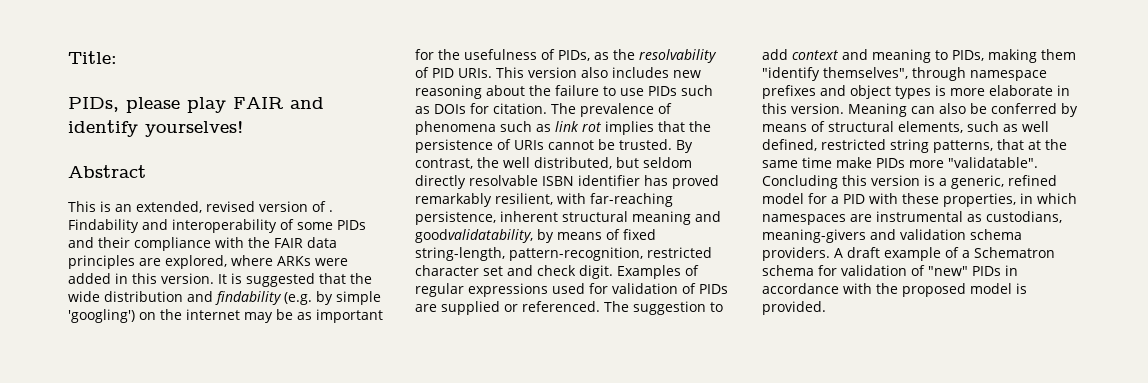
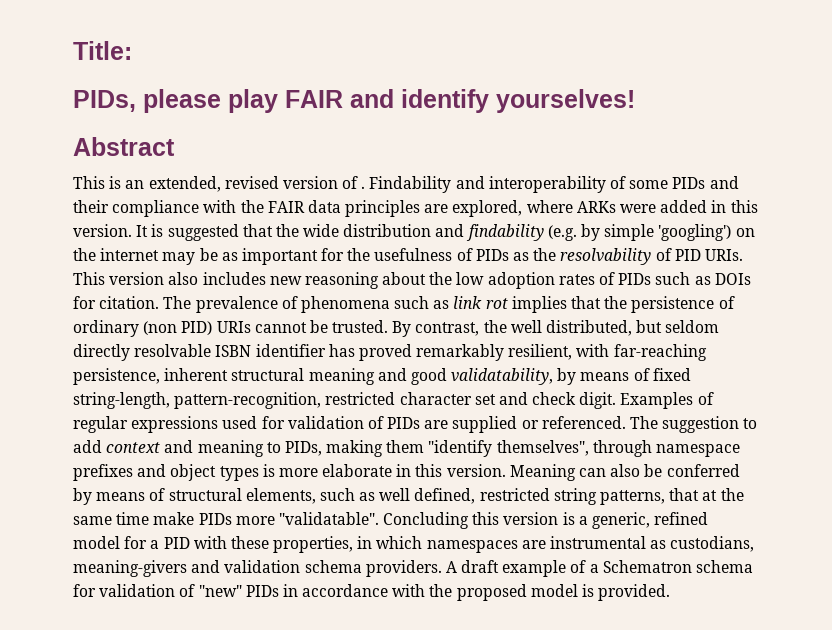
- It is suggested that the wide distribution and findability (e.g. by simple 'googling') on the internet may be as important for the usefulness of PIDs, as the resolvability of PID URIs.
+ It is suggested that the wide distribution and findability (e.g. by simple 'googling') on the internet may be as important for the usefulness of PIDs as the resolvability of PID URIs.
- This version also includes new reasoning about the failure to use PIDs such as DOIs for citation.
+ This version also includes new reasoning about the low adoption rates of PIDs such as DOIs for citation.
- The prevalence of phenomena such as link rot implies that the persistence of URIs cannot be trusted.
+ The prevalence of phenomena such as link rot implies that the persistence of ordinary (non PID) URIs cannot be trusted.
- By contrast, the well distributed, but seldom directly resolvable ISBN identifier has proved remarkably resilient, with far-reaching persistence, inherent structural meaning and goodvalidatability, by means of fixed string-length, pattern-recognition, restricted character set and check digit.
+ By contrast, the well distributed, but seldom directly resolvable ISBN identifier has proved remarkably resilient, with far-reaching persistence, inherent structural meaning and good validatability, by means of fixed string-length, pattern-recognition, restricted character set and check digit.

